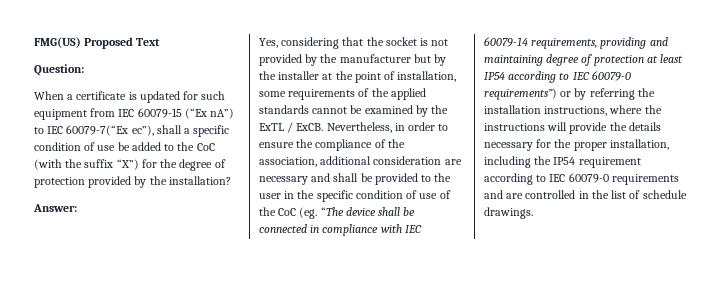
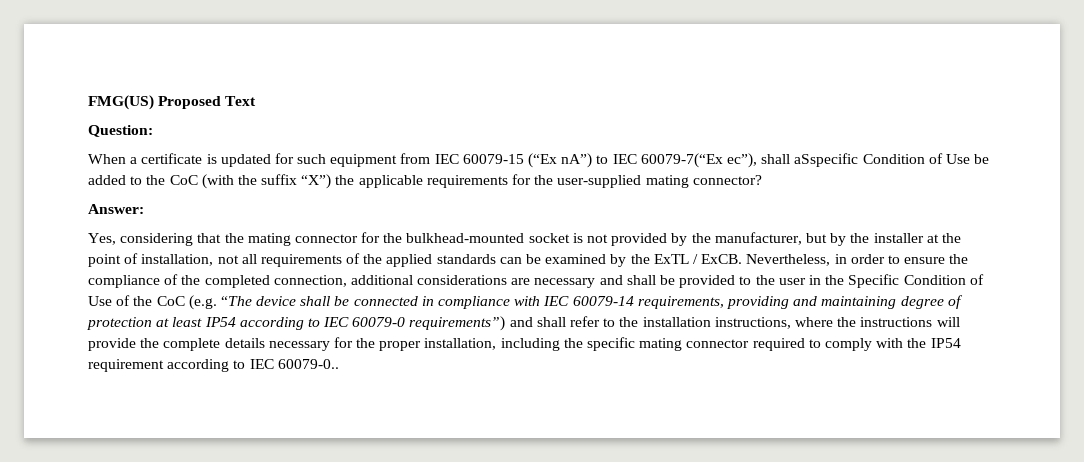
- When a certificate is updated for such equipment from IEC 60079-15 (“Ex nA”) to IEC 60079-7(“Ex ec”), shall a specific condition of use be added to the CoC (with the suffix “X”) for the degree of protection provided by the installation?
+ When a certificate is updated for such equipment from IEC 60079-15 (“Ex nA”) to IEC 60079-7(“Ex ec”), shall aSspecific Condition of Use be added to the CoC (with the suffix “X”) the applicable requirements for the user-supplied mating connector?
- Yes, considering that the socket is not provided by the manufacturer but by the installer at the point of installation, some requirements of the applied standards cannot be examined by the ExTL / ExCB.
+ Yes, considering that the mating connector for the bulkhead-mounted socket is not provided by the manufacturer, but by the installer at the point of installation, not all requirements of the applied standards can be examined by the ExTL / ExCB.
- Nevertheless, in order to ensure the compliance of the association, additional consideration are necessary and shall be provided to the user in the specific condition of use of the CoC (eg. “The device shall be connected in compliance with IEC 60079-14 requirements, providing and maintaining degree of protection at least IP54 according to IEC 60079-0 requirements”) or by referring the installation instructions, where the instructions will provide the details necessary for the proper installation, including the IP54 requirement according to IEC 60079-0 requirements and are controlled in the list of schedule drawings.
+ Nevertheless, in order to ensure the compliance of the completed connection, additional considerations are necessary and shall be provided to the user in the Specific Condition of Use of the CoC (e.g. “The device shall be connected in compliance with IEC 60079-14 requirements, providing and maintaining degree of protection at least IP54 according to IEC 60079-0 requirements”) and shall refer to the installation instructions, where the instructions will provide the complete details necessary for the proper installation, including the specific mating connector required to comply with the IP54 requirement according to IEC 60079-0..

